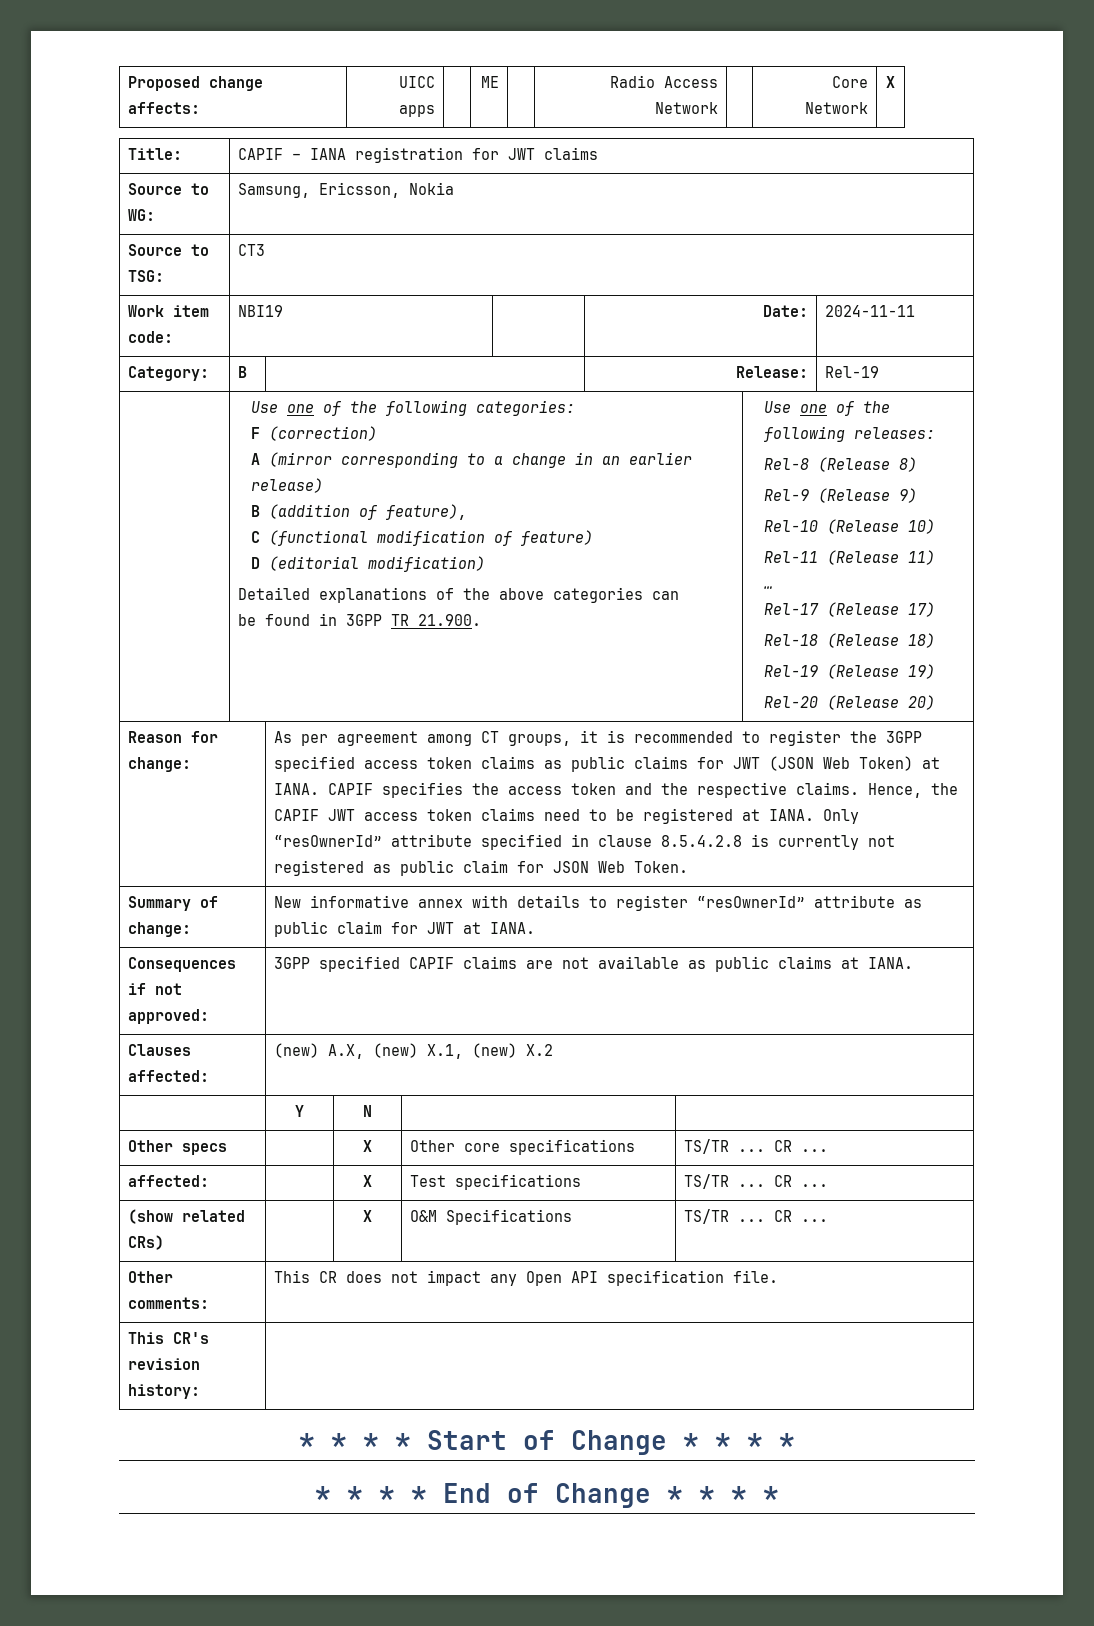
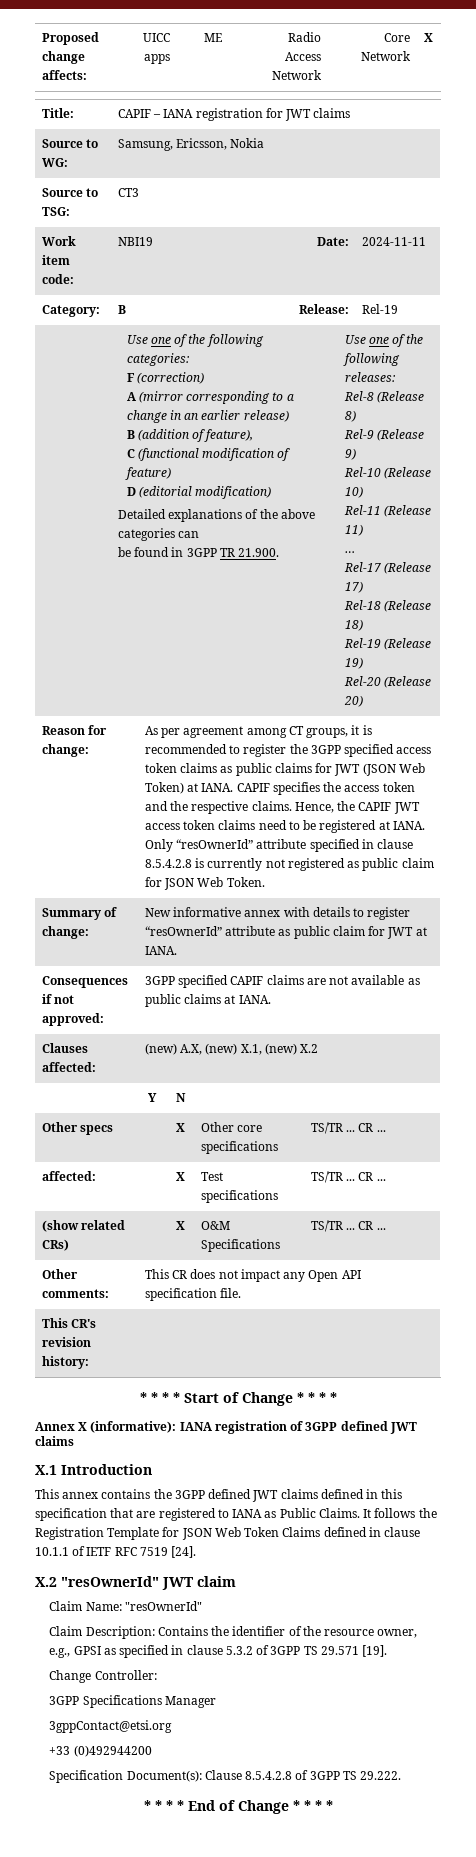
+ Annex X (informative): IANA registration of 3GPP defined JWT claims
+ X.1 Introduction
+ This annex contains the 3GPP defined JWT claims defined in this specification that are registered to IANA as Public Claims. It follows the Registration Template for JSON Web Token Claims defined in clause 10.1.1 of IETF RFC 7519 [24].
+ X.2 "resOwnerId" JWT claim
+ Claim Name: "resOwnerId"
+ Claim Description: Contains the identifier of the resource owner, e.g., GPSI as specified in clause 5.3.2 of 3GPP TS 29.571 [19].
+ Change Controller:
+ 3GPP Specifications Manager
+ 3gppContact@etsi.org
+ +33 (0)492944200
+ Specification Document(s): Clause 8.5.4.2.8 of 3GPP TS 29.222.

